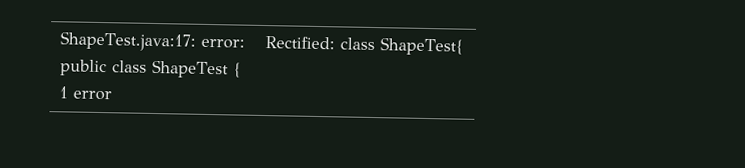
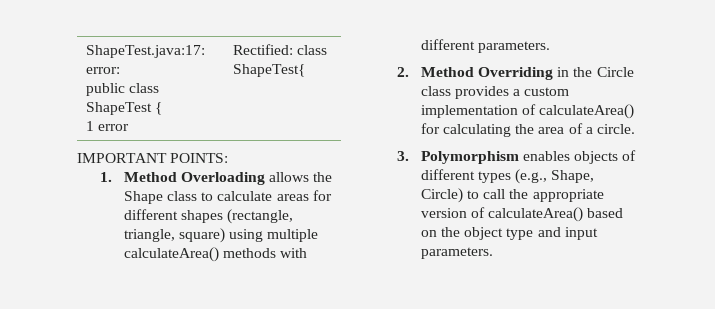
+ IMPORTANT POINTS:
+ 1. Method Overloading allows the Shape class to calculate areas for different shapes (rectangle, triangle, square) using multiple calculateArea() methods with different parameters.
+ 2. Method Overriding in the Circle class provides a custom implementation of calculateArea() for calculating the area of a circle.
+ 3. Polymorphism enables objects of different types (e.g., Shape, Circle) to call the appropriate version of calculateArea() based on the object type and input parameters.

